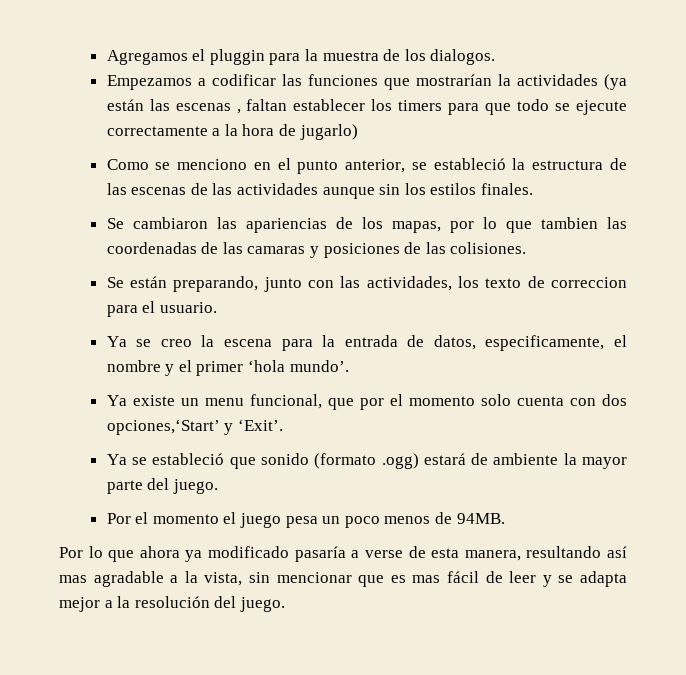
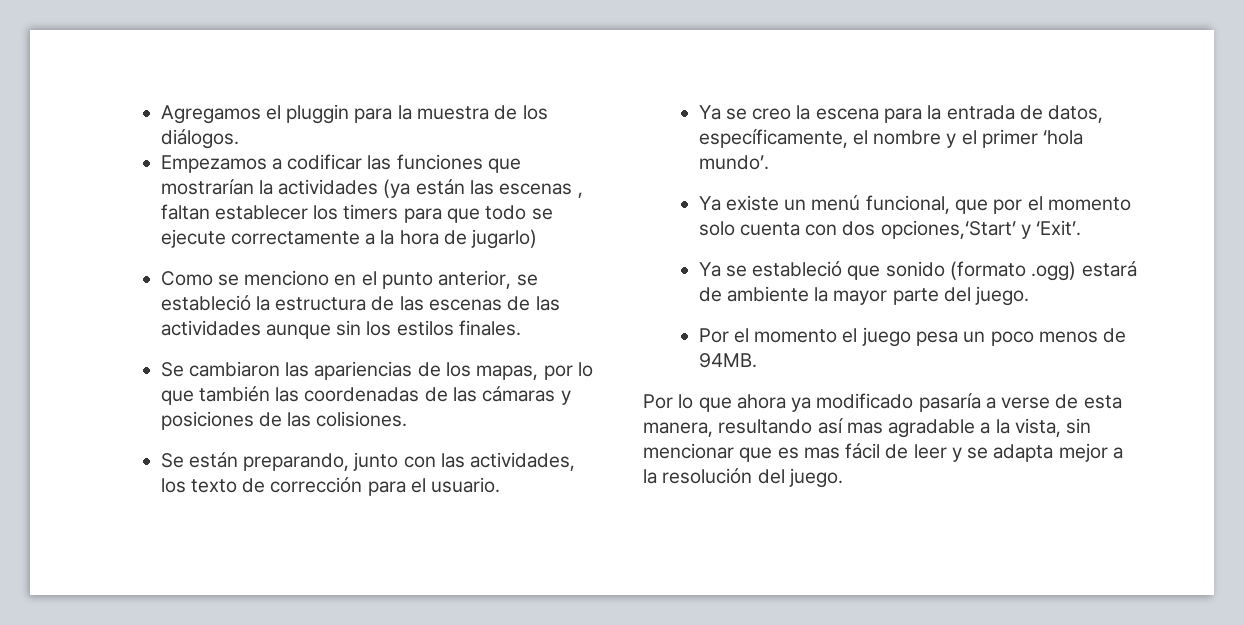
- Agregamos el pluggin para la muestra de los dialogos.
+ Agregamos el pluggin para la muestra de los diálogos.
- Se cambiaron las apariencias de los mapas, por lo que tambien las coordenadas de las camaras y posiciones de las colisiones.
+ Se cambiaron las apariencias de los mapas, por lo que también las coordenadas de las cámaras y posiciones de las colisiones.
- Se están preparando, junto con las actividades, los texto de correccion para el usuario.
+ Se están preparando, junto con las actividades, los texto de corrección para el usuario.
- Ya se creo la escena para la entrada de datos, especificamente, el nombre y el primer ‘hola mundo’.
+ Ya se creo la escena para la entrada de datos, específicamente, el nombre y el primer ‘hola mundo’.
- Ya existe un menu funcional, que por el momento solo cuenta con dos opciones,‘Start’ y ‘Exit’.
+ Ya existe un menú funcional, que por el momento solo cuenta con dos opciones,‘Start’ y ‘Exit’.

